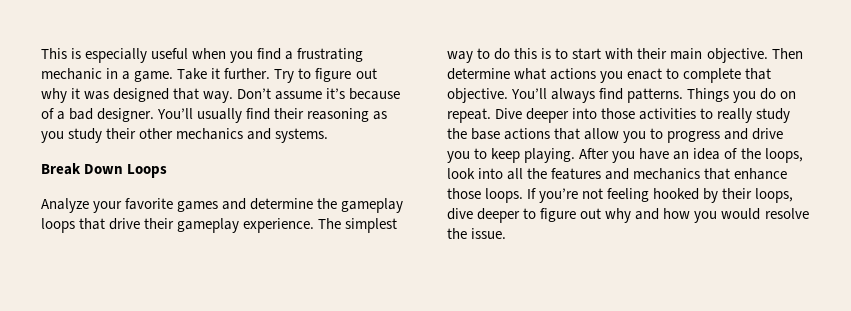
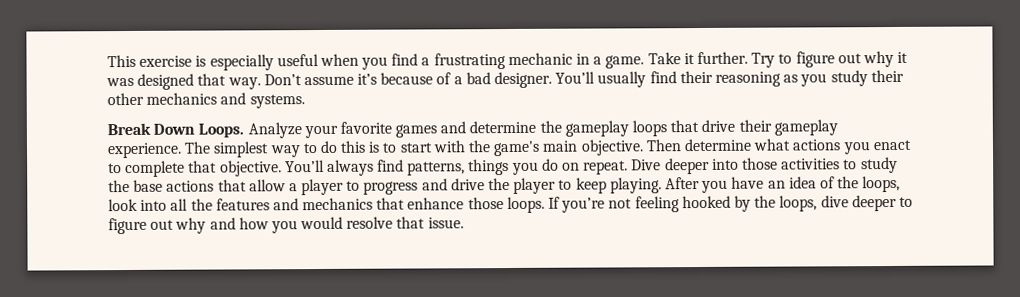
- This is especially useful when you find a frustrating mechanic in a game.
+ This exercise is especially useful when you find a frustrating mechanic in a game.
- Break Down Loops
- Analyze your favorite games and determine the gameplay loops that drive their gameplay experience.
+ Break Down Loops. Analyze your favorite games and determine the gameplay loops that drive their gameplay experience.
- The simplest way to do this is to start with their main objective.
+ The simplest way to do this is to start with the game's main objective.
- You’ll always find patterns. Things you do on repeat.
+ You’ll always find patterns, things you do on repeat.
- Dive deeper into those activities to really study the base actions that allow you to progress and drive you to keep playing.
+ Dive deeper into those activities to study the base actions that allow a player to progress and drive the player to keep playing.
- If you’re not feeling hooked by their loops, dive deeper to figure out why and how you would resolve the issue.
+ If you’re not feeling hooked by the loops, dive deeper to figure out why and how you would resolve that issue.

